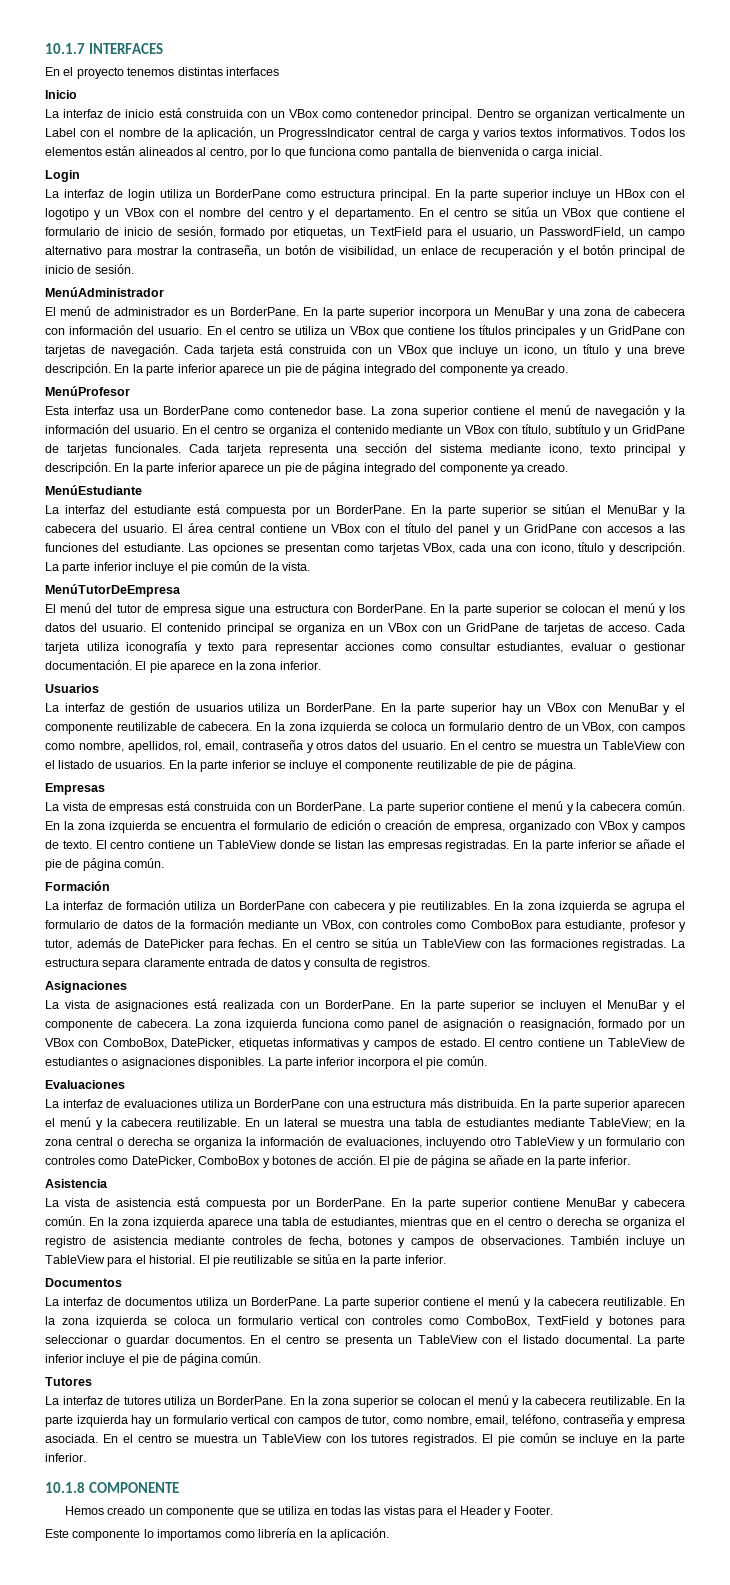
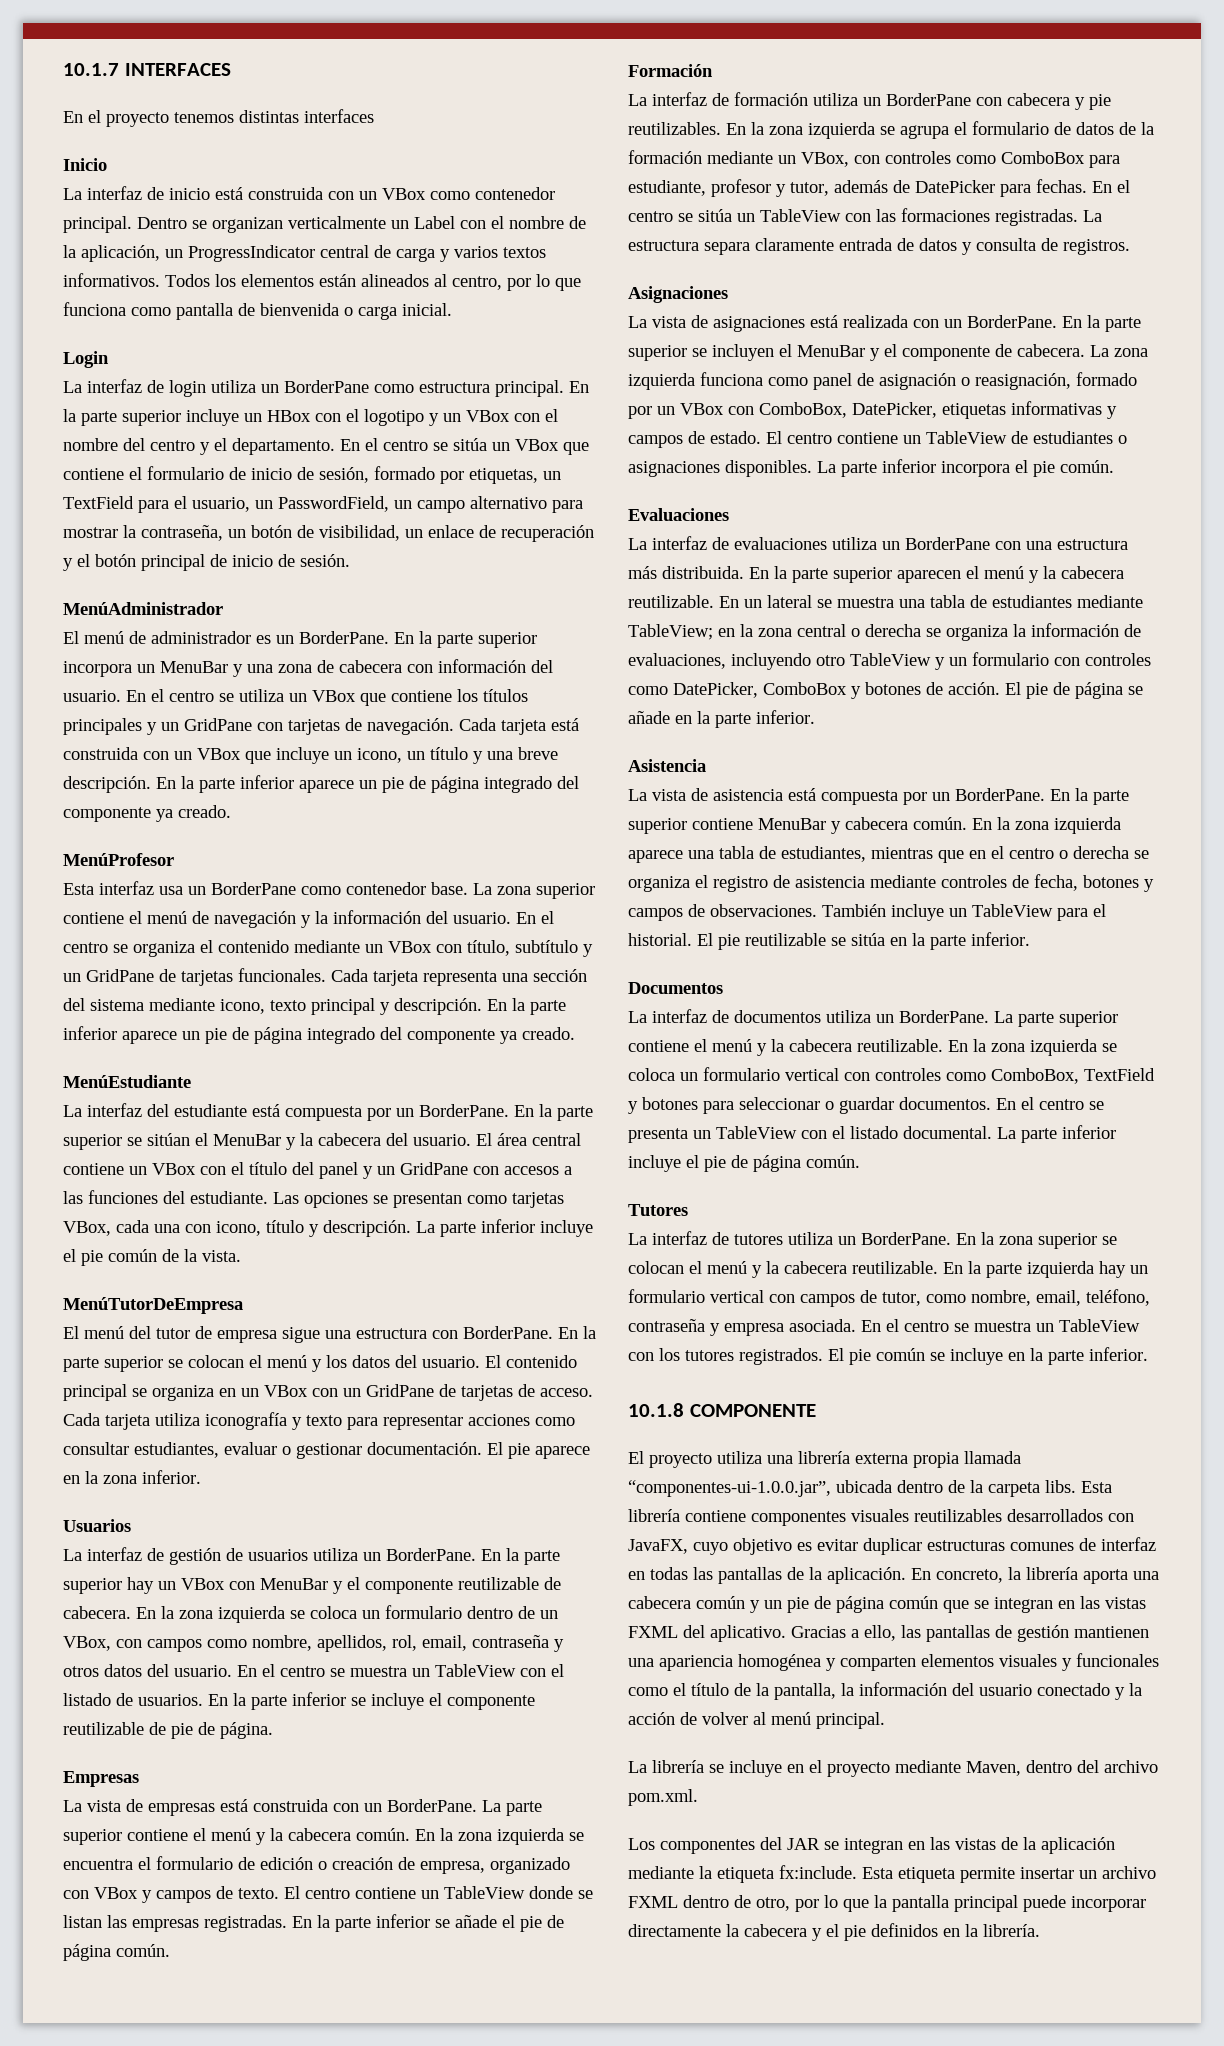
- Hemos creado un componente que se utiliza en todas las vistas para el Header y Footer.
- Este componente lo importamos como librería en la aplicación.
+ El proyecto utiliza una librería externa propia llamada “componentes-ui-1.0.0.jar”, ubicada dentro de la carpeta libs. Esta librería contiene componentes visuales reutilizables desarrollados con JavaFX, cuyo objetivo es evitar duplicar estructuras comunes de interfaz en todas las pantallas de la aplicación. En concreto, la librería aporta una cabecera común y un pie de página común que se integran en las vistas FXML del aplicativo. Gracias a ello, las pantallas de gestión mantienen una apariencia homogénea y comparten elementos visuales y funcionales como el título de la pantalla, la información del usuario conectado y la acción de volver al menú principal.
+ La librería se incluye en el proyecto mediante Maven, dentro del archivo pom.xml.
+ Los componentes del JAR se integran en las vistas de la aplicación mediante la etiqueta fx:include. Esta etiqueta permite insertar un archivo FXML dentro de otro, por lo que la pantalla principal puede incorporar directamente la cabecera y el pie definidos en la librería.

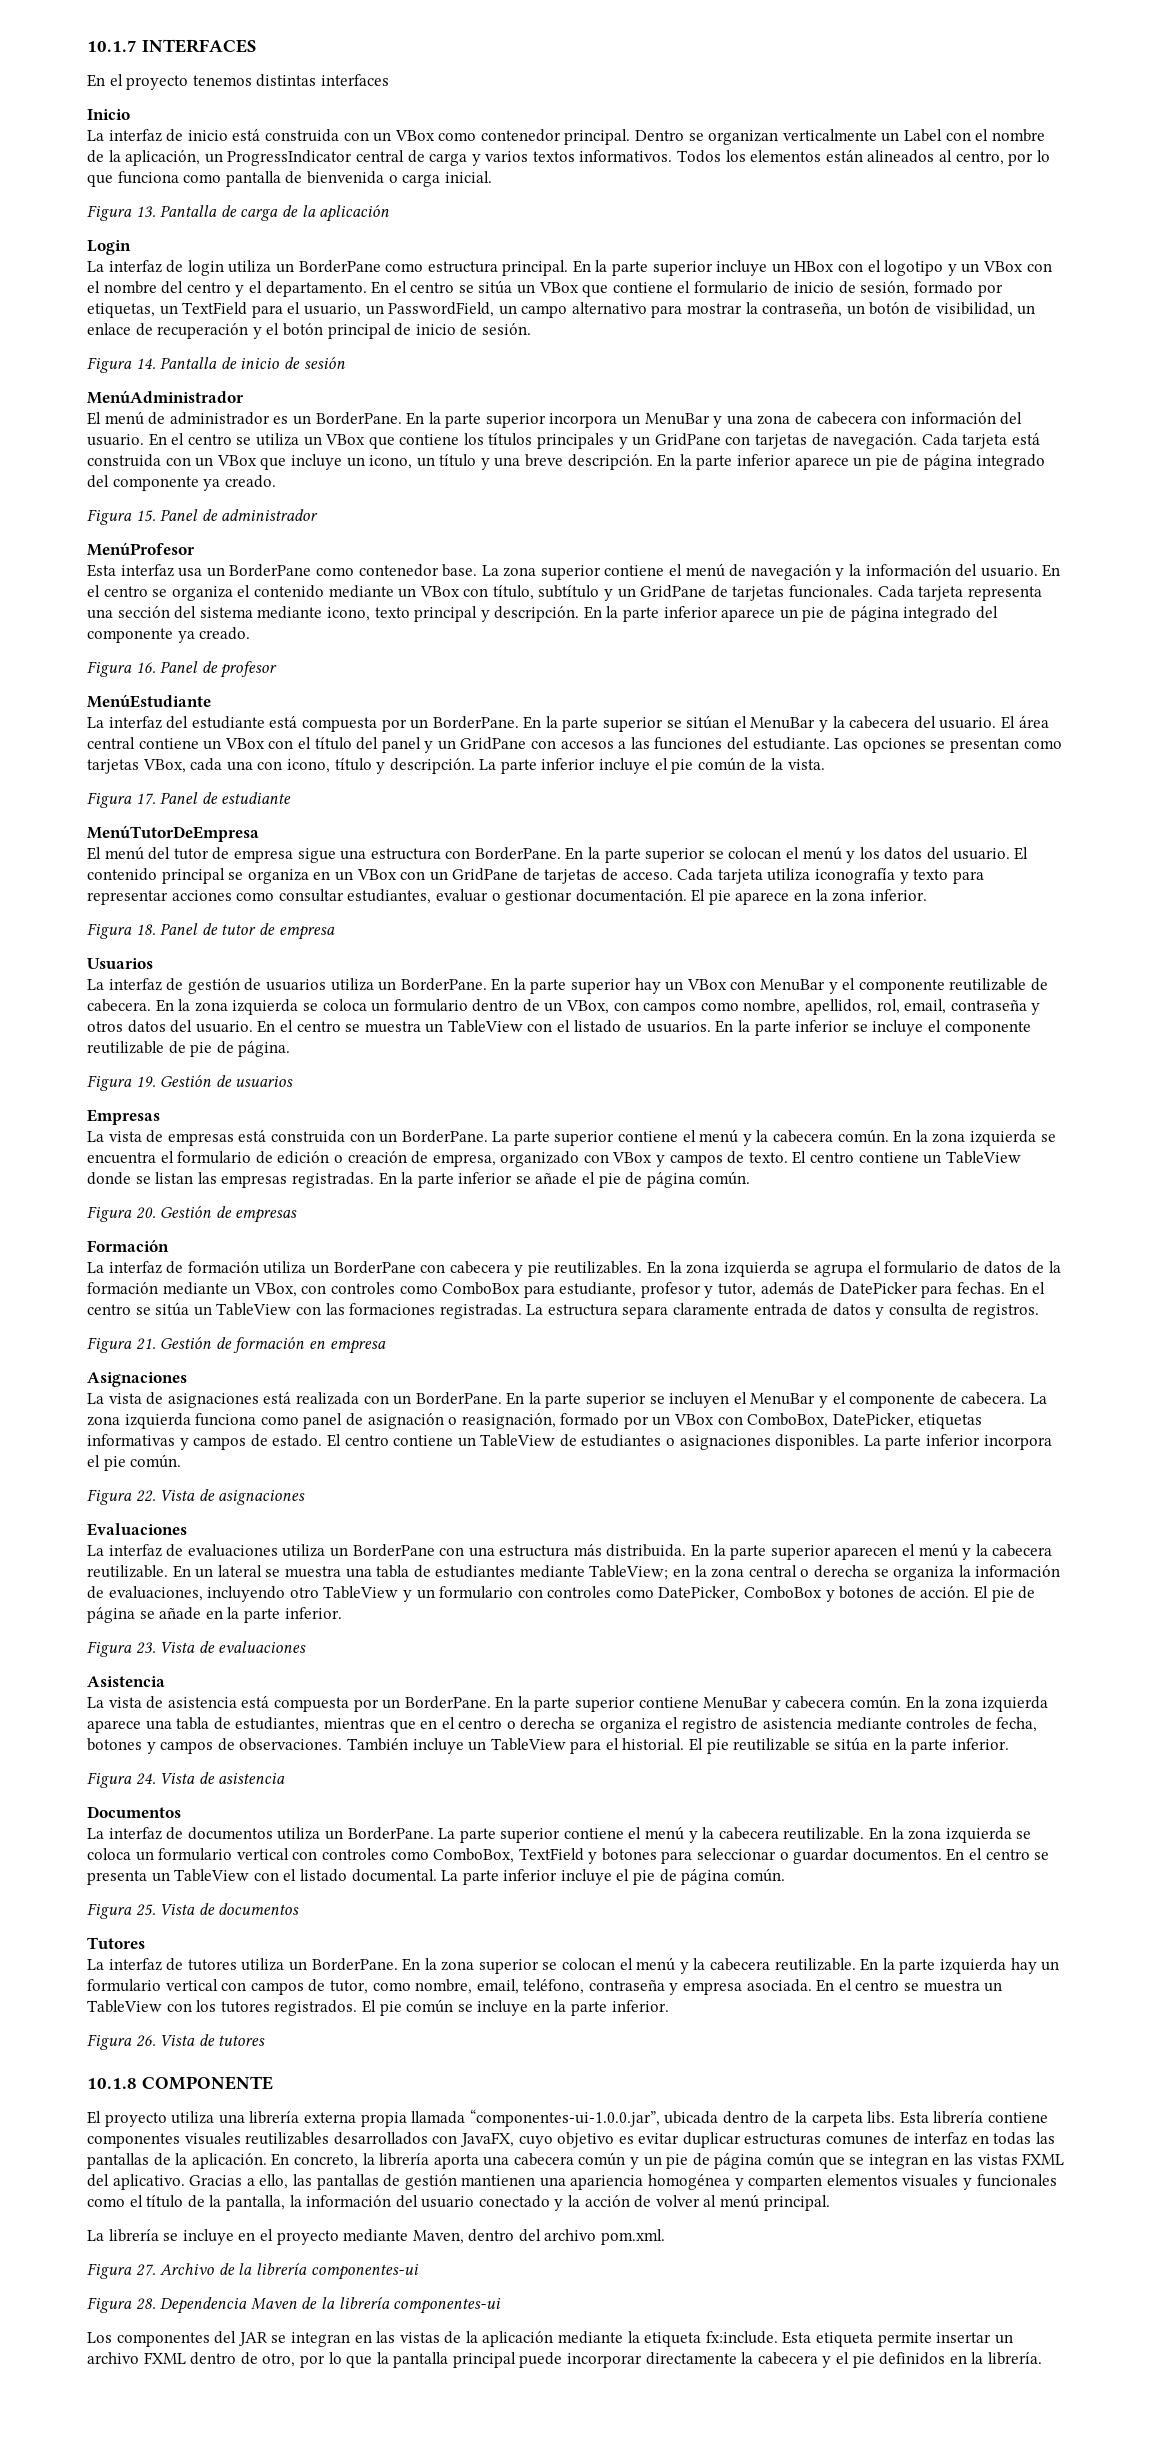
+ Figura 13. Pantalla de carga de la aplicación
+ Figura 14. Pantalla de inicio de sesión
+ Figura 15. Panel de administrador
+ Figura 16. Panel de profesor
+ Figura 17. Panel de estudiante
+ Figura 18. Panel de tutor de empresa
+ Figura 19. Gestión de usuarios
+ Figura 20. Gestión de empresas
+ Figura 21. Gestión de formación en empresa
+ Figura 22. Vista de asignaciones
+ Figura 23. Vista de evaluaciones
+ Figura 24. Vista de asistencia
+ Figura 25. Vista de documentos
+ Figura 26. Vista de tutores
+ Figura 27. Archivo de la librería componentes-ui
+ Figura 28. Dependencia Maven de la librería componentes-ui

